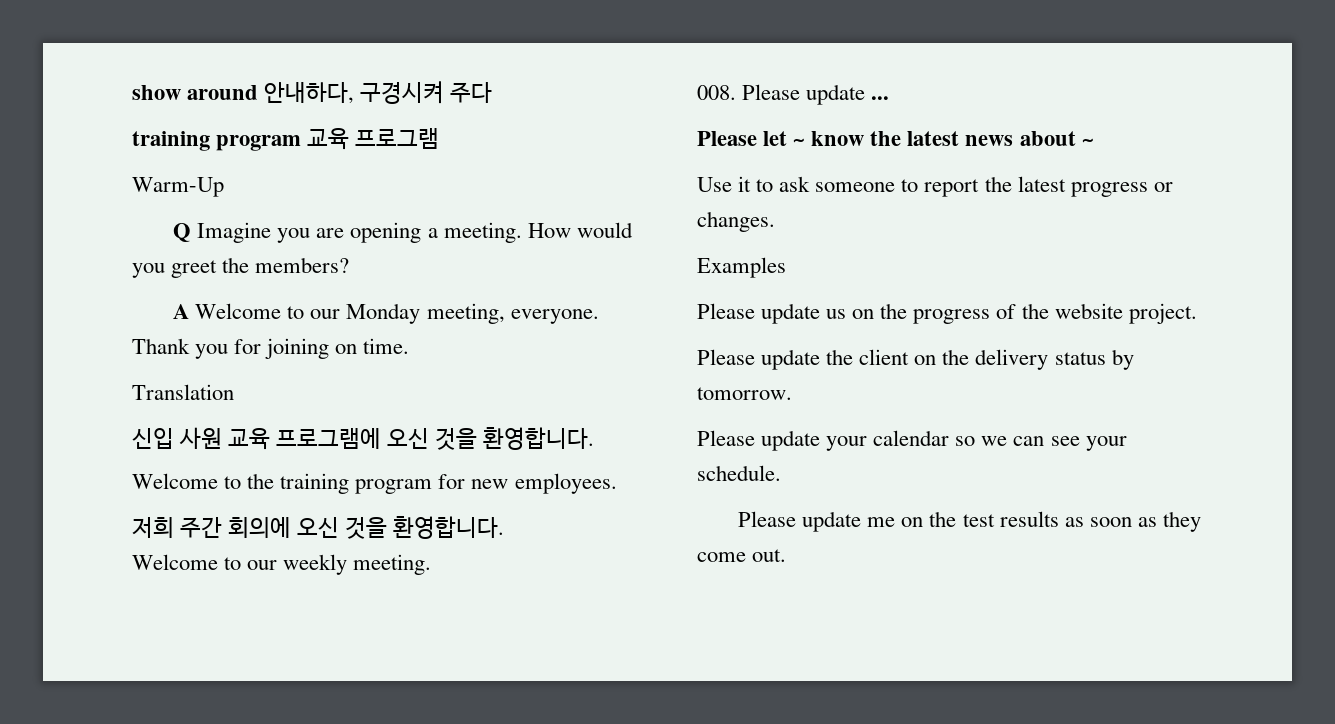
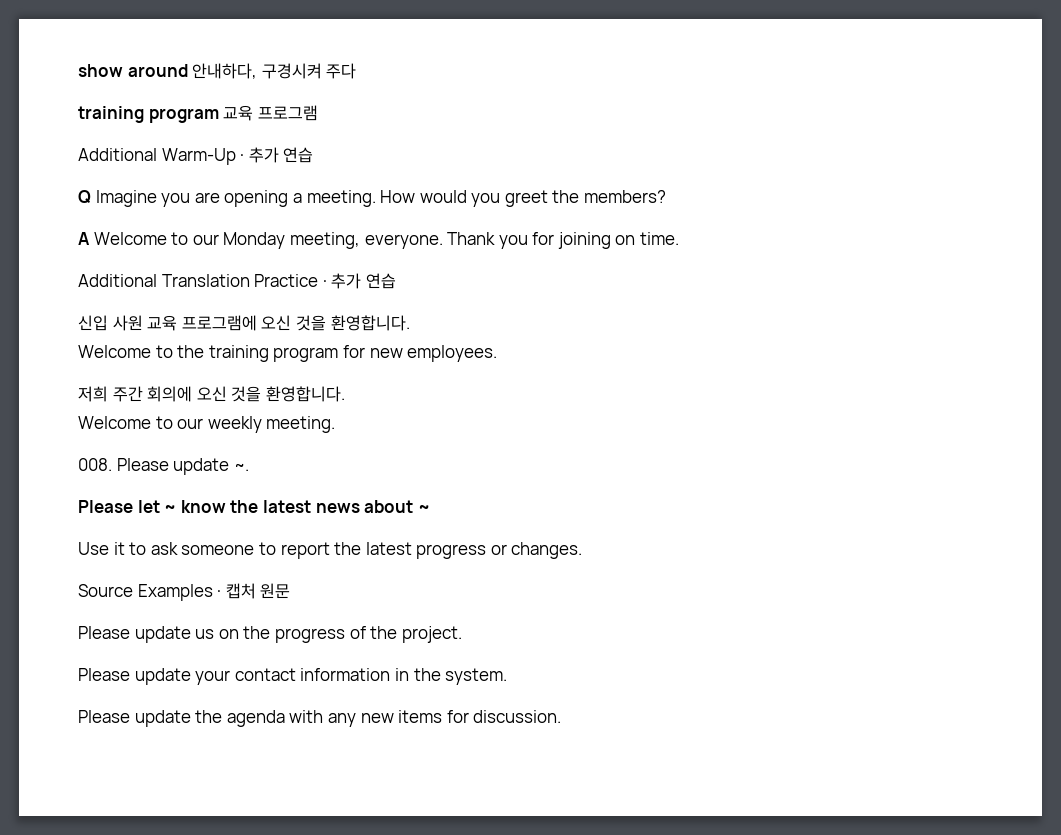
- Warm-Up
+ Additional Warm-Up · 추가 연습
- Translation
+ Additional Translation Practice · 추가 연습
- 008. Please update ...
+ 008. Please update ~.
- Examples
+ Source Examples · 캡처 원문
- Please update us on the progress of the website project.
+ Please update us on the progress of the project.
- Please update the client on the delivery status by tomorrow.
- Please update your calendar so we can see your schedule.
- Please update me on the test results as soon as they come out.
+ Please update your contact information in the system.
+ Please update the agenda with any new items for discussion.

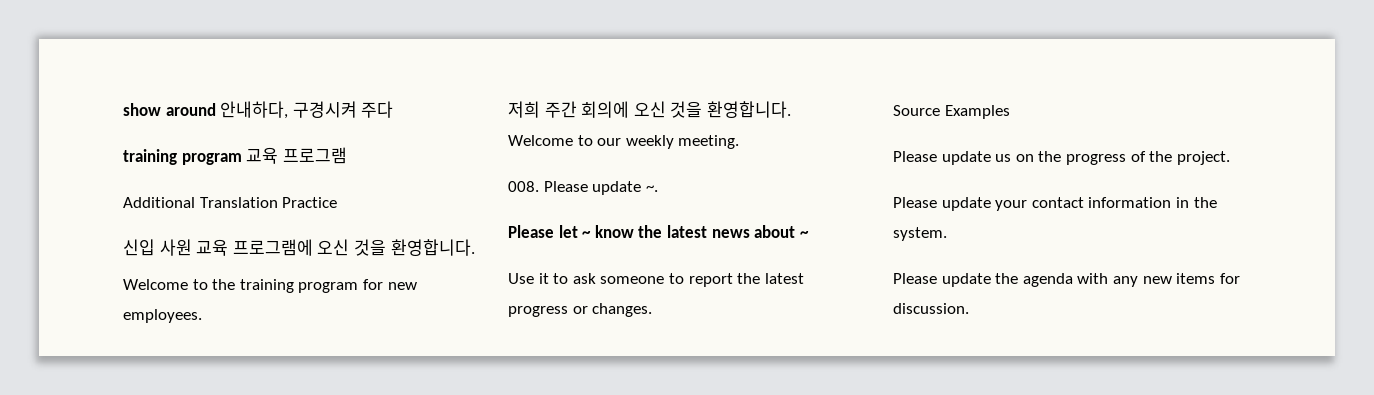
- Additional Warm-Up · 추가 연습
- Q Imagine you are opening a meeting. How would you greet the members?
- A Welcome to our Monday meeting, everyone. Thank you for joining on time.
- Additional Translation Practice · 추가 연습
+ Additional Translation Practice
- Source Examples · 캡처 원문
+ Source Examples

